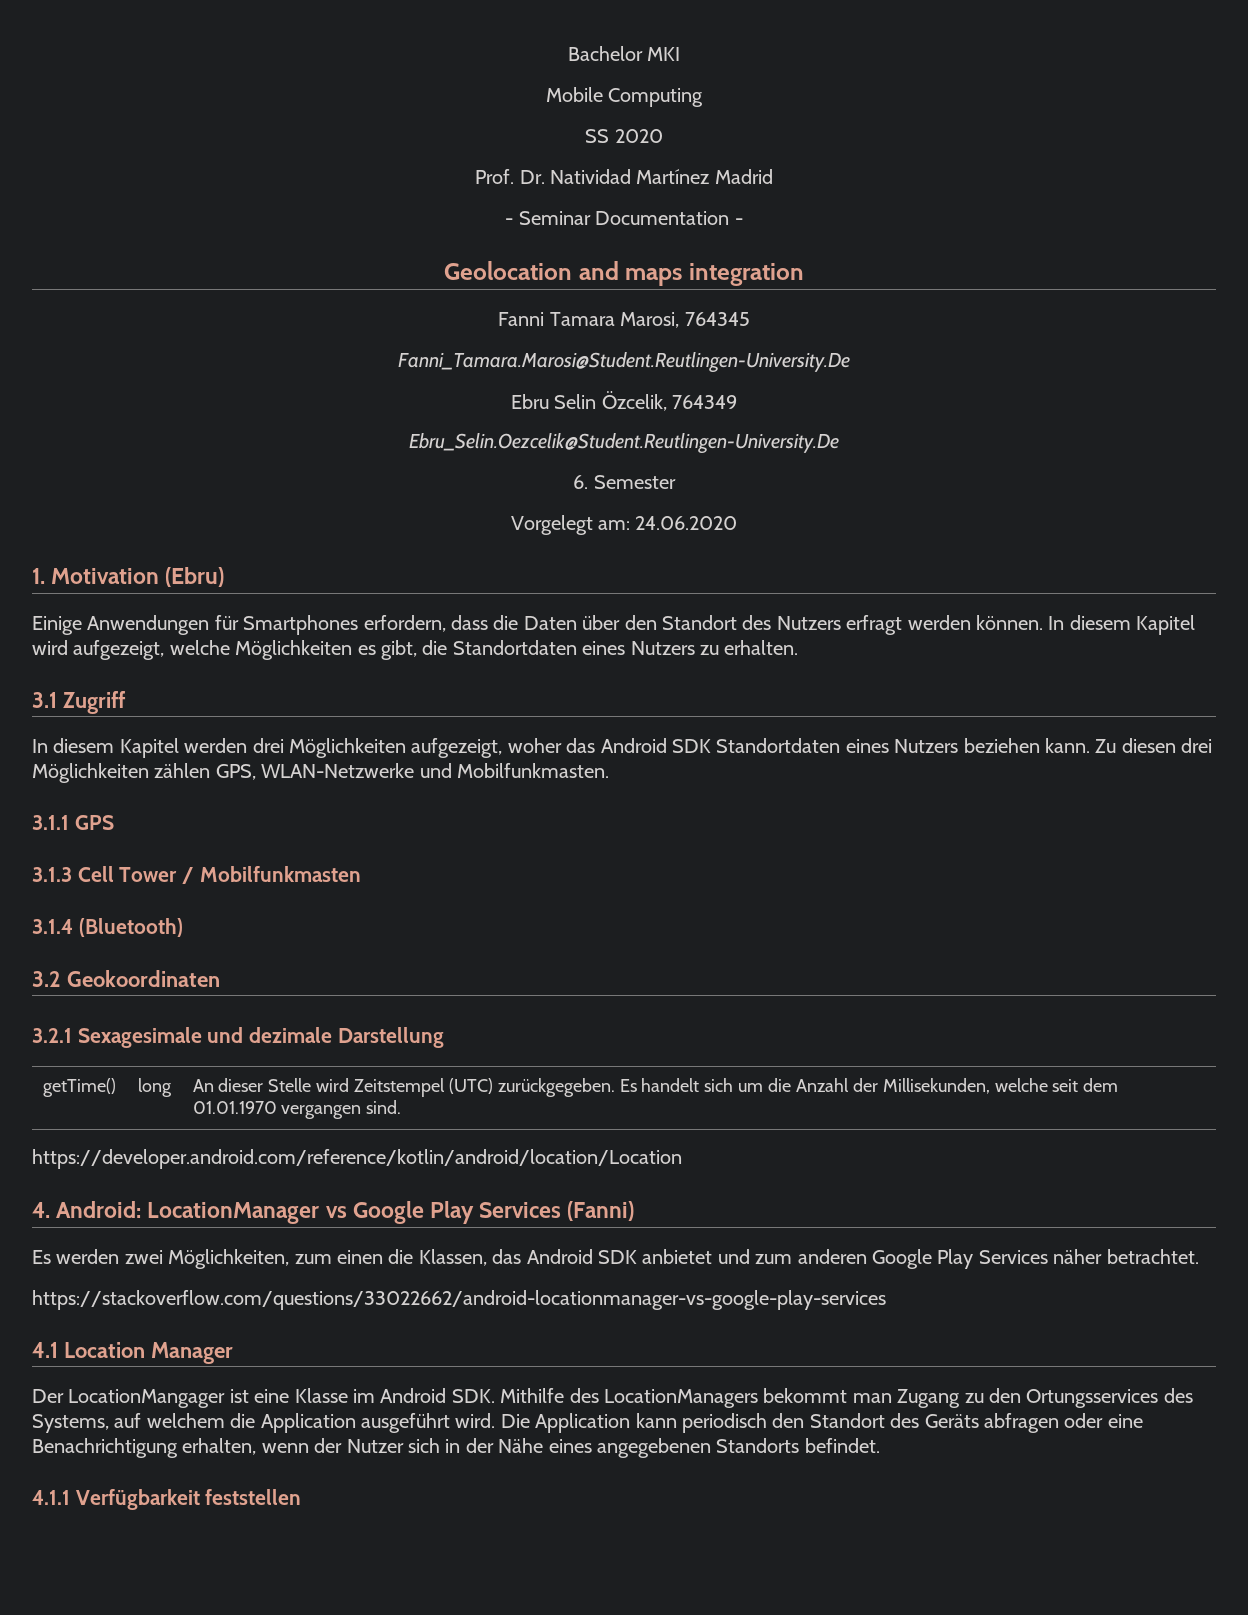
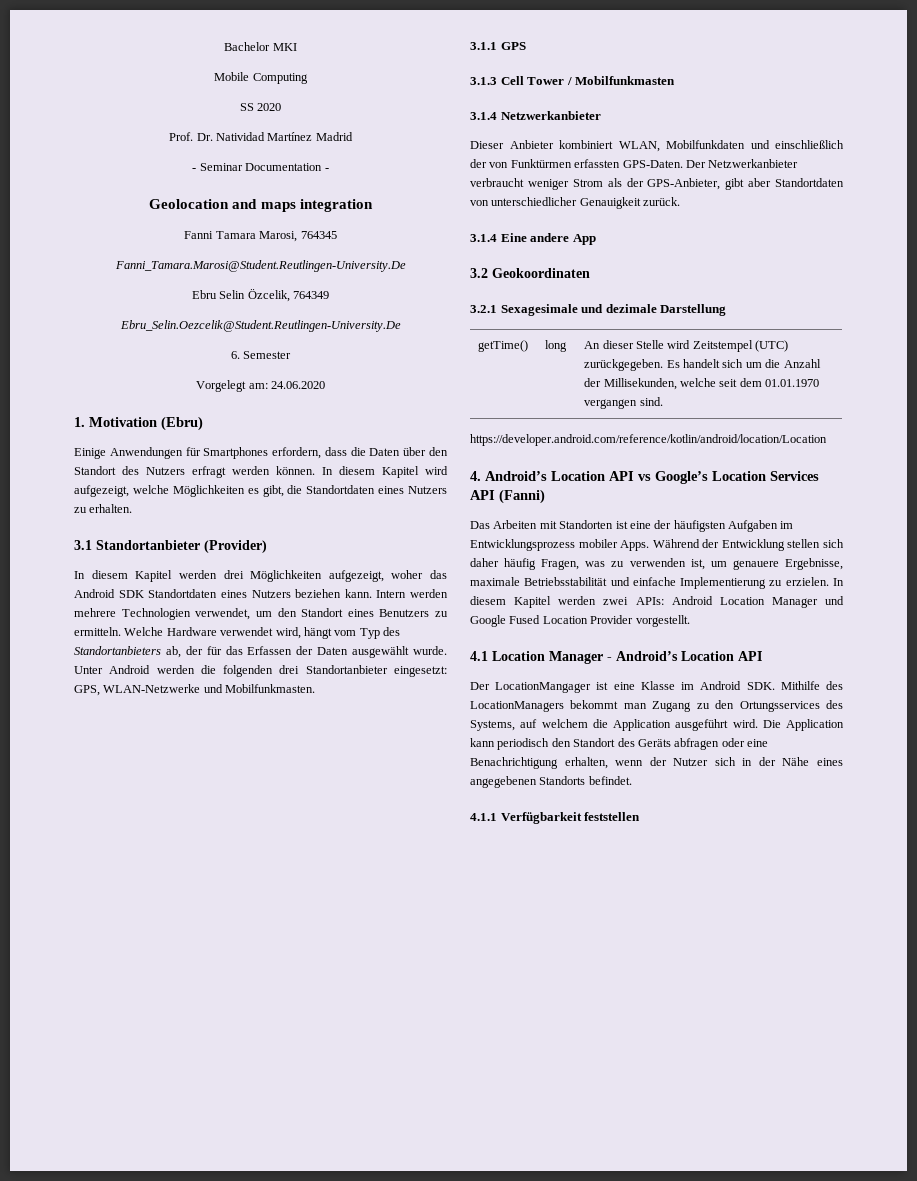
- 3.1 Zugriff
+ 3.1 Standortanbieter (Provider)
- Zu diesen drei Möglichkeiten zählen GPS, WLAN-Netzwerke und Mobilfunkmasten.
+ Intern werden mehrere Technologien verwendet, um den Standort eines Benutzers zu ermitteln. Welche Hardware verwendet wird, hängt vom Typ des Standortanbieters ab, der für das Erfassen der Daten ausgewählt wurde. Unter Android werden die folgenden drei Standortanbieter eingesetzt: GPS, WLAN-Netzwerke und Mobilfunkmasten.
- 3.1.4 (Bluetooth)
+ 3.1.4 Netzwerkanbieter
+ Dieser Anbieter kombiniert WLAN, Mobilfunkdaten und einschließlich der von Funktürmen erfassten GPS-Daten. Der Netzwerkanbieter verbraucht weniger Strom als der GPS-Anbieter, gibt aber Standortdaten von unterschiedlicher Genauigkeit zurück.
+ 3.1.4 Eine andere App
- 4. Android: LocationManager vs Google Play Services (Fanni)
- Es werden zwei Möglichkeiten, zum einen die Klassen, das Android SDK anbietet und zum anderen Google Play Services näher betrachtet.
- https://stackoverflow.com/questions/33022662/android-locationmanager-vs-google-play-services
+ 4. Android’s Location API vs Google’s Location Services API (Fanni)
+ Das Arbeiten mit Standorten ist eine der häufigsten Aufgaben im Entwicklungsprozess mobiler Apps. Während der Entwicklung stellen sich daher häufig Fragen, was zu verwenden ist, um genauere Ergebnisse, maximale Betriebsstabilität und einfache Implementierung zu erzielen. In diesem Kapitel werden zwei APIs: Android Location Manager und Google Fused Location Provider vorgestellt.
- 4.1 Location Manager
+ 4.1 Location Manager - Android’s Location API

